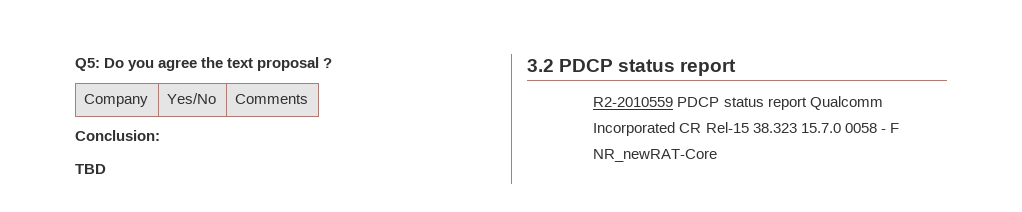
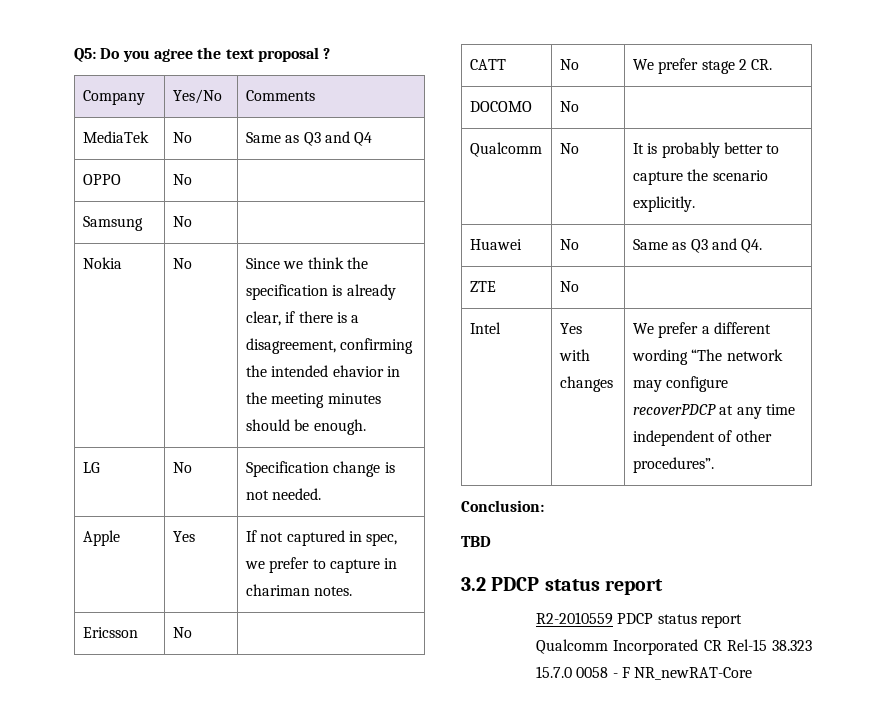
+ MediaTek | No | Same as Q3 and Q4
+ OPPO | No |
+ Samsung | No |
+ Nokia | No | Since we think the specification is already clear, if there is a disagreement, confirming the intended ehavior in the meeting minutes should be enough.
+ LG | No | Specification change is not needed.
+ Apple | Yes | If not captured in spec, we prefer to capture in chariman notes.
+ Ericsson | No |
+ CATT | No | We prefer stage 2 CR.
+ DOCOMO | No |
+ Qualcomm | No | It is probably better to capture the scenario explicitly.
+ Huawei | No | Same as Q3 and Q4.
+ ZTE | No |
+ Intel | Yes with changes | We prefer a different wording “The network may configure recoverPDCP at any time independent of other procedures”.

